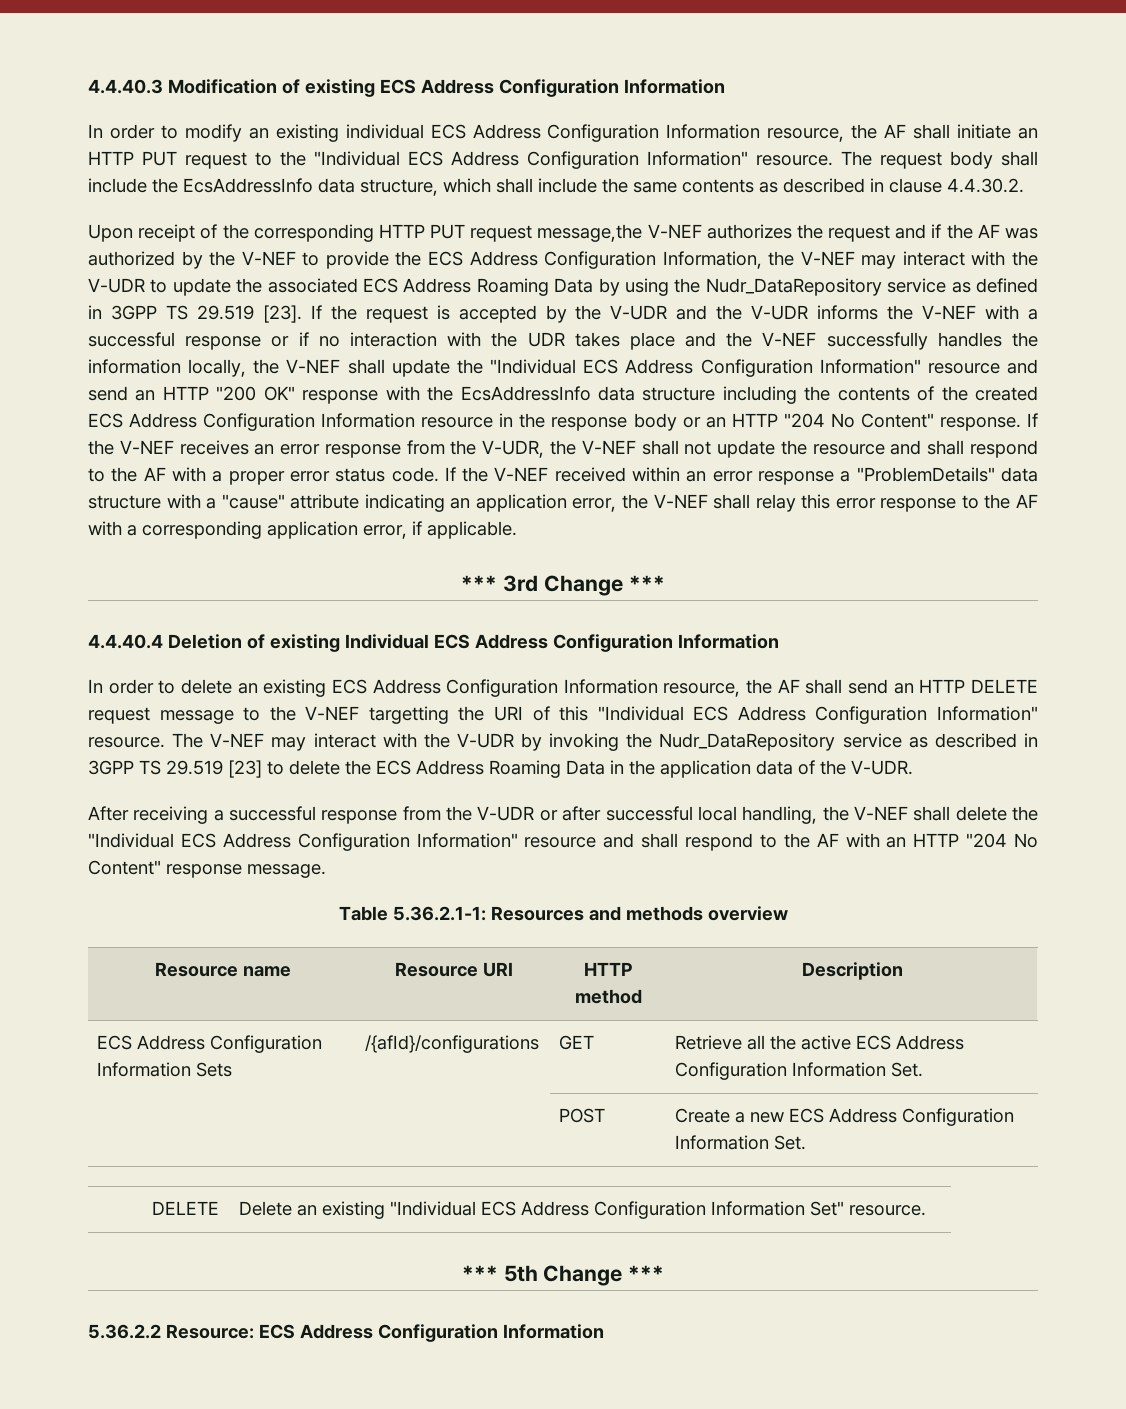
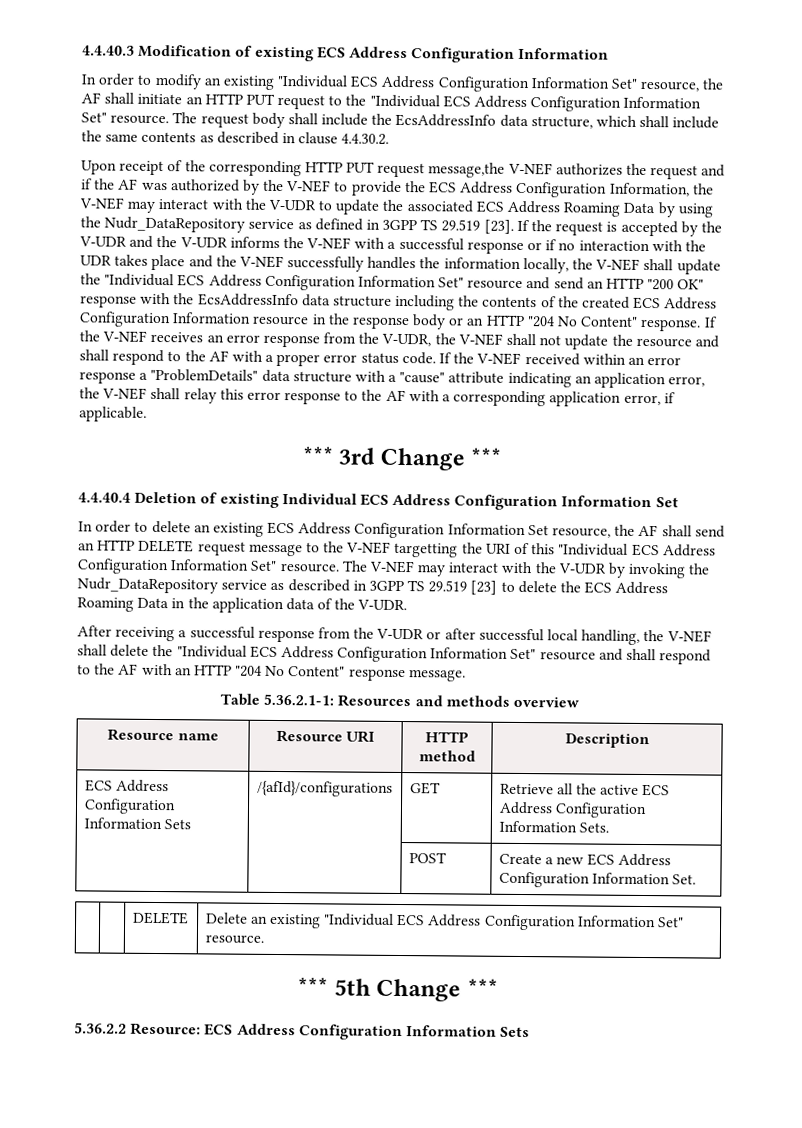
- In order to modify an existing individual ECS Address Configuration Information resource, the AF shall initiate an HTTP PUT request to the "Individual ECS Address Configuration Information" resource.
+ In order to modify an existing "Individual ECS Address Configuration Information Set" resource, the AF shall initiate an HTTP PUT request to the "Individual ECS Address Configuration Information Set" resource.
- If the request is accepted by the V-UDR and the V-UDR informs the V-NEF with a successful response or if no interaction with the UDR takes place and the V-NEF successfully handles the information locally, the V-NEF shall update the "Individual ECS Address Configuration Information" resource and send an HTTP "200 OK" response with the EcsAddressInfo data structure including the contents of the created ECS Address Configuration Information resource in the response body or an HTTP "204 No Content" response.
+ If the request is accepted by the V-UDR and the V-UDR informs the V-NEF with a successful response or if no interaction with the UDR takes place and the V-NEF successfully handles the information locally, the V-NEF shall update the "Individual ECS Address Configuration Information Set" resource and send an HTTP "200 OK" response with the EcsAddressInfo data structure including the contents of the created ECS Address Configuration Information resource in the response body or an HTTP "204 No Content" response.
- 4.4.40.4 Deletion of existing Individual ECS Address Configuration Information
+ 4.4.40.4 Deletion of existing Individual ECS Address Configuration Information Set
- In order to delete an existing ECS Address Configuration Information resource, the AF shall send an HTTP DELETE request message to the V-NEF targetting the URI of this "Individual ECS Address Configuration Information" resource.
+ In order to delete an existing ECS Address Configuration Information Set resource, the AF shall send an HTTP DELETE request message to the V-NEF targetting the URI of this "Individual ECS Address Configuration Information Set" resource.
- After receiving a successful response from the V-UDR or after successful local handling, the V-NEF shall delete the "Individual ECS Address Configuration Information" resource and shall respond to the AF with an HTTP "204 No Content" response message.
+ After receiving a successful response from the V-UDR or after successful local handling, the V-NEF shall delete the "Individual ECS Address Configuration Information Set" resource and shall respond to the AF with an HTTP "204 No Content" response message.
- ECS Address Configuration Information Sets | /{afId}/configurations | GET | Retrieve all the active ECS Address Configuration Information Set.
+ ECS Address Configuration Information Sets | /{afId}/configurations | GET | Retrieve all the active ECS Address Configuration Information Sets.
- 5.36.2.2 Resource: ECS Address Configuration Information
+ 5.36.2.2 Resource: ECS Address Configuration Information Sets

